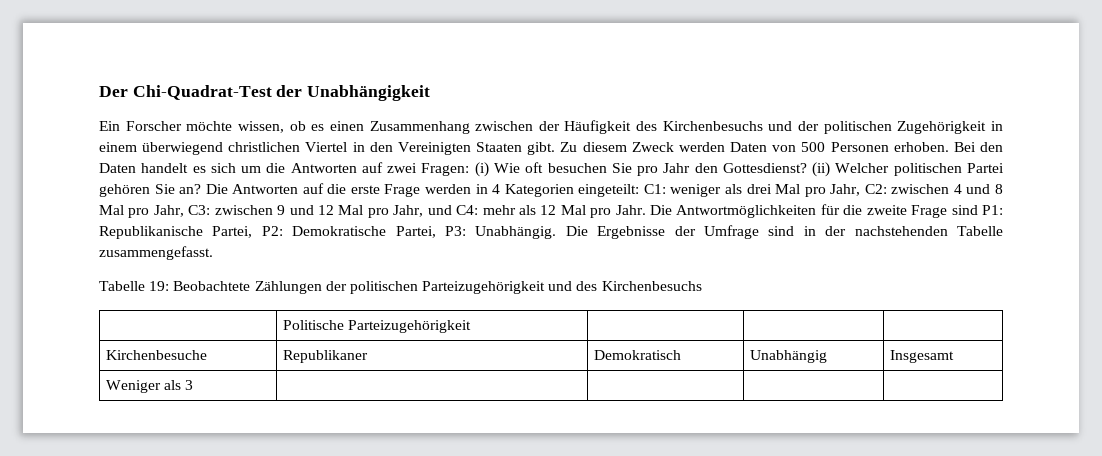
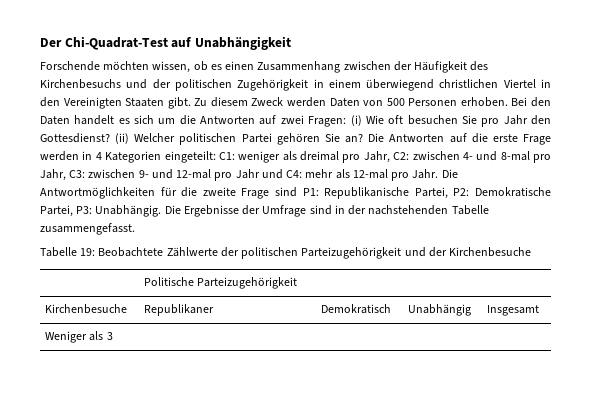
- Der Chi-Quadrat-Test der Unabhängigkeit
+ Der Chi-Quadrat-Test auf Unabhängigkeit
- Ein Forscher möchte wissen, ob es einen Zusammenhang zwischen der Häufigkeit des Kirchenbesuchs und der politischen Zugehörigkeit in einem überwiegend christlichen Viertel in den Vereinigten Staaten gibt.
+ Forschende möchten wissen, ob es einen Zusammenhang zwischen der Häufigkeit des Kirchenbesuchs und der politischen Zugehörigkeit in einem überwiegend christlichen Viertel in den Vereinigten Staaten gibt.
- Die Antworten auf die erste Frage werden in 4 Kategorien eingeteilt: C1: weniger als drei Mal pro Jahr, C2: zwischen 4 und 8 Mal pro Jahr, C3: zwischen 9 und 12 Mal pro Jahr, und C4: mehr als 12 Mal pro Jahr.
+ Die Antworten auf die erste Frage werden in 4 Kategorien eingeteilt: C1: weniger als dreimal pro Jahr, C2: zwischen 4- und 8-mal pro Jahr, C3: zwischen 9- und 12-mal pro Jahr und C4: mehr als 12-mal pro Jahr.
- Tabelle 19: Beobachtete Zählungen der politischen Parteizugehörigkeit und des Kirchenbesuchs
+ Tabelle 19: Beobachtete Zählwerte der politischen Parteizugehörigkeit und der Kirchenbesuche

